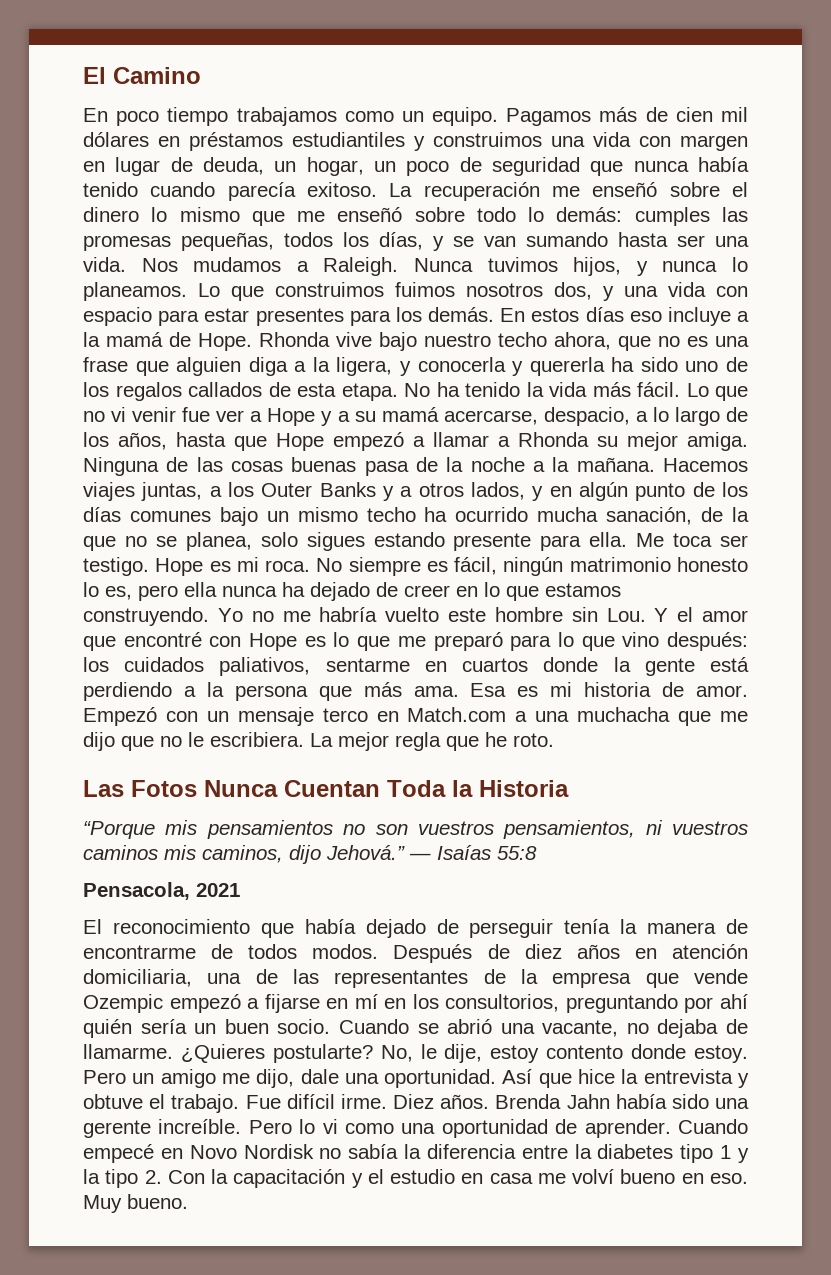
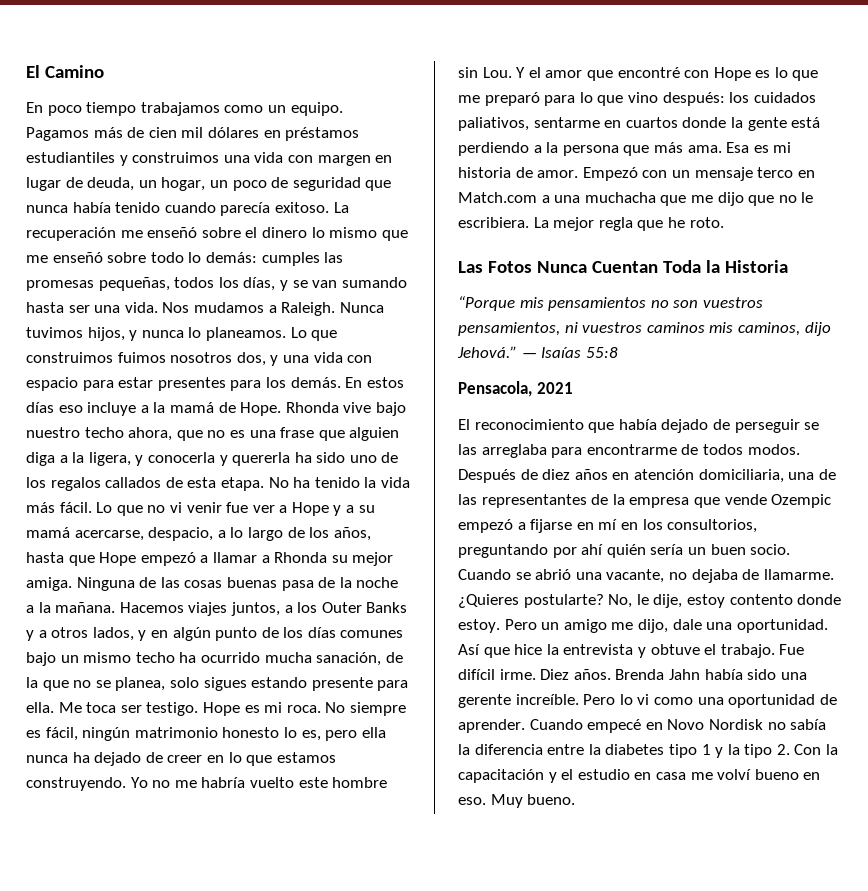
- Hacemos viajes juntas, a los Outer Banks y a otros lados, y en algún punto de los días comunes bajo un mismo techo ha ocurrido mucha sanación, de la que no se planea, solo sigues estando presente para ella.
+ Hacemos viajes juntos, a los Outer Banks y a otros lados, y en algún punto de los días comunes bajo un mismo techo ha ocurrido mucha sanación, de la que no se planea, solo sigues estando presente para ella.
- El reconocimiento que había dejado de perseguir tenía la manera de encontrarme de todos modos.
+ El reconocimiento que había dejado de perseguir se las arreglaba para encontrarme de todos modos.

